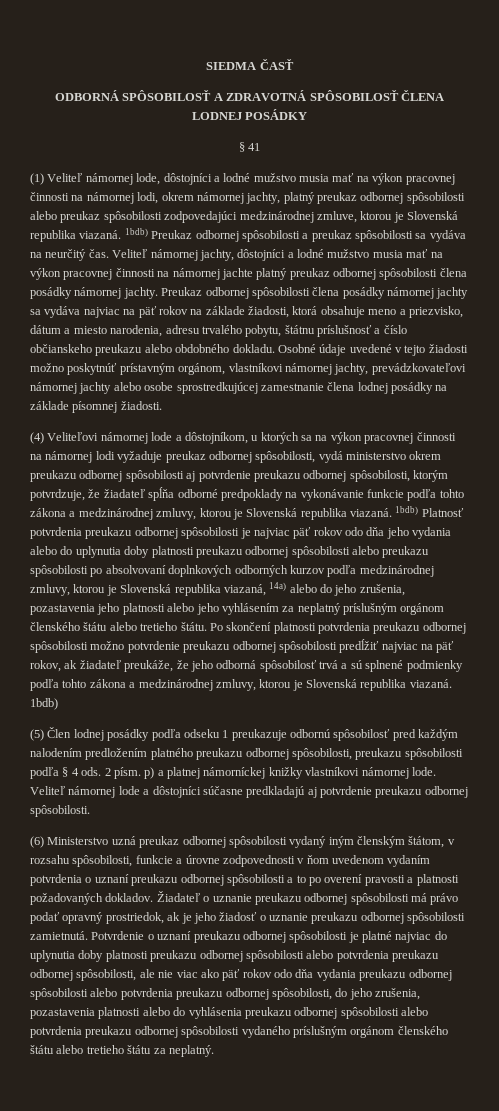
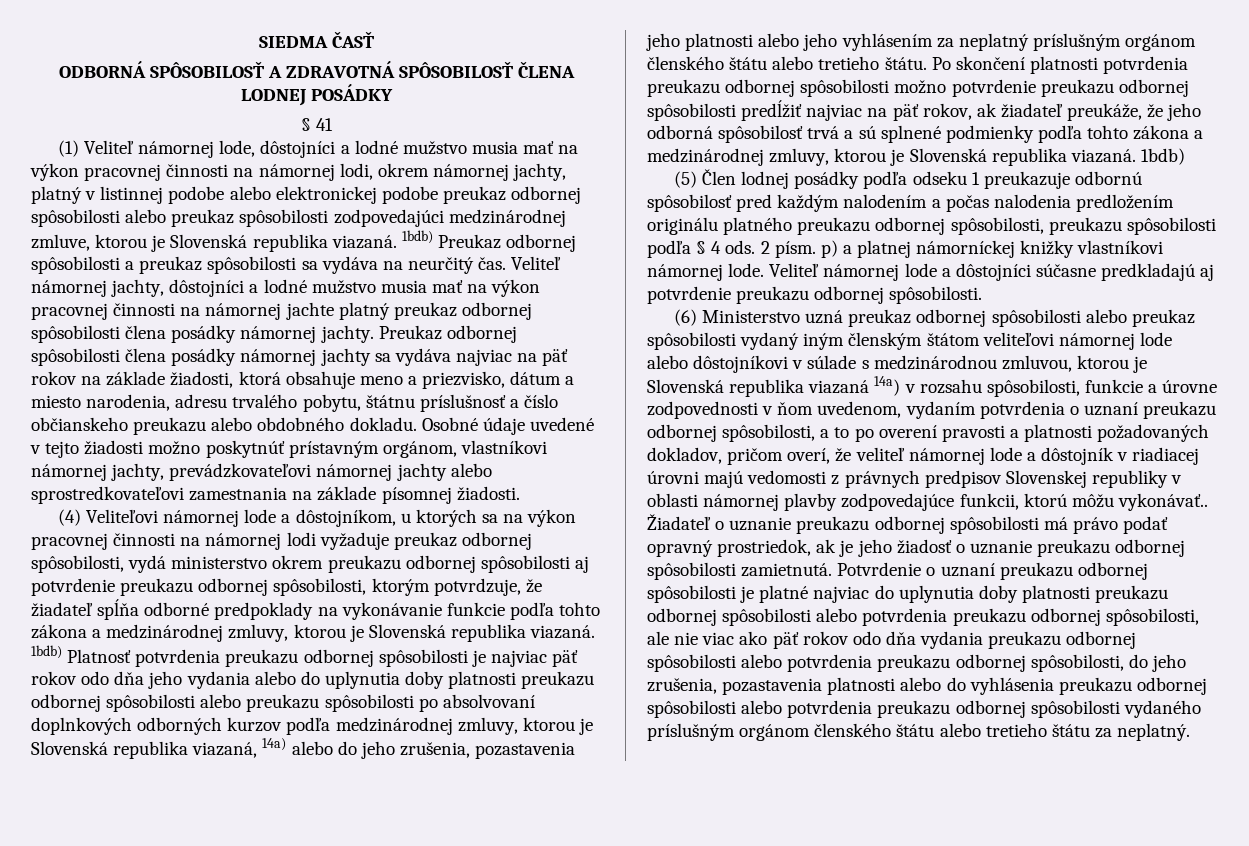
- (1) Veliteľ námornej lode, dôstojníci a lodné mužstvo musia mať na výkon pracovnej činnosti na námornej lodi, okrem námornej jachty, platný preukaz odbornej spôsobilosti alebo preukaz spôsobilosti zodpovedajúci medzinárodnej zmluve, ktorou je Slovenská republika viazaná.
+ (1) Veliteľ námornej lode, dôstojníci a lodné mužstvo musia mať na výkon pracovnej činnosti na námornej lodi, okrem námornej jachty, platný v listinnej podobe alebo elektronickej podobe preukaz odbornej spôsobilosti alebo preukaz spôsobilosti zodpovedajúci medzinárodnej zmluve, ktorou je Slovenská republika viazaná.
- Osobné údaje uvedené v tejto žiadosti možno poskytnúť prístavným orgánom, vlastníkovi námornej jachty, prevádzkovateľovi námornej jachty alebo osobe sprostredkujúcej zamestnanie člena lodnej posádky na základe písomnej žiadosti.
+ Osobné údaje uvedené v tejto žiadosti možno poskytnúť prístavným orgánom, vlastníkovi námornej jachty, prevádzkovateľovi námornej jachty alebo sprostredkovateľovi zamestnania na základe písomnej žiadosti.
- (5) Člen lodnej posádky podľa odseku 1 preukazuje odbornú spôsobilosť pred každým nalodením predložením platného preukazu odbornej spôsobilosti, preukazu spôsobilosti podľa § 4 ods.
+ (5) Člen lodnej posádky podľa odseku 1 preukazuje odbornú spôsobilosť pred každým nalodením a počas nalodenia predložením originálu platného preukazu odbornej spôsobilosti, preukazu spôsobilosti podľa § 4 ods.
- (6) Ministerstvo uzná preukaz odbornej spôsobilosti vydaný iným členským štátom, v rozsahu spôsobilosti, funkcie a úrovne zodpovednosti v ňom uvedenom vydaním potvrdenia o uznaní preukazu odbornej spôsobilosti a to po overení pravosti a platnosti požadovaných dokladov.
+ (6) Ministerstvo uzná preukaz odbornej spôsobilosti alebo preukaz spôsobilosti vydaný iným členským štátom veliteľovi námornej lode alebo dôstojníkovi v súlade s medzinárodnou zmluvou, ktorou je Slovenská republika viazaná 14a) v rozsahu spôsobilosti, funkcie a úrovne zodpovednosti v ňom uvedenom, vydaním potvrdenia o uznaní preukazu odbornej spôsobilosti, a to po overení pravosti a platnosti požadovaných dokladov, pričom overí, že veliteľ námornej lode a dôstojník v riadiacej úrovni majú vedomosti z právnych predpisov Slovenskej republiky v oblasti námornej plavby zodpovedajúce funkcii, ktorú môžu vykonávať..

